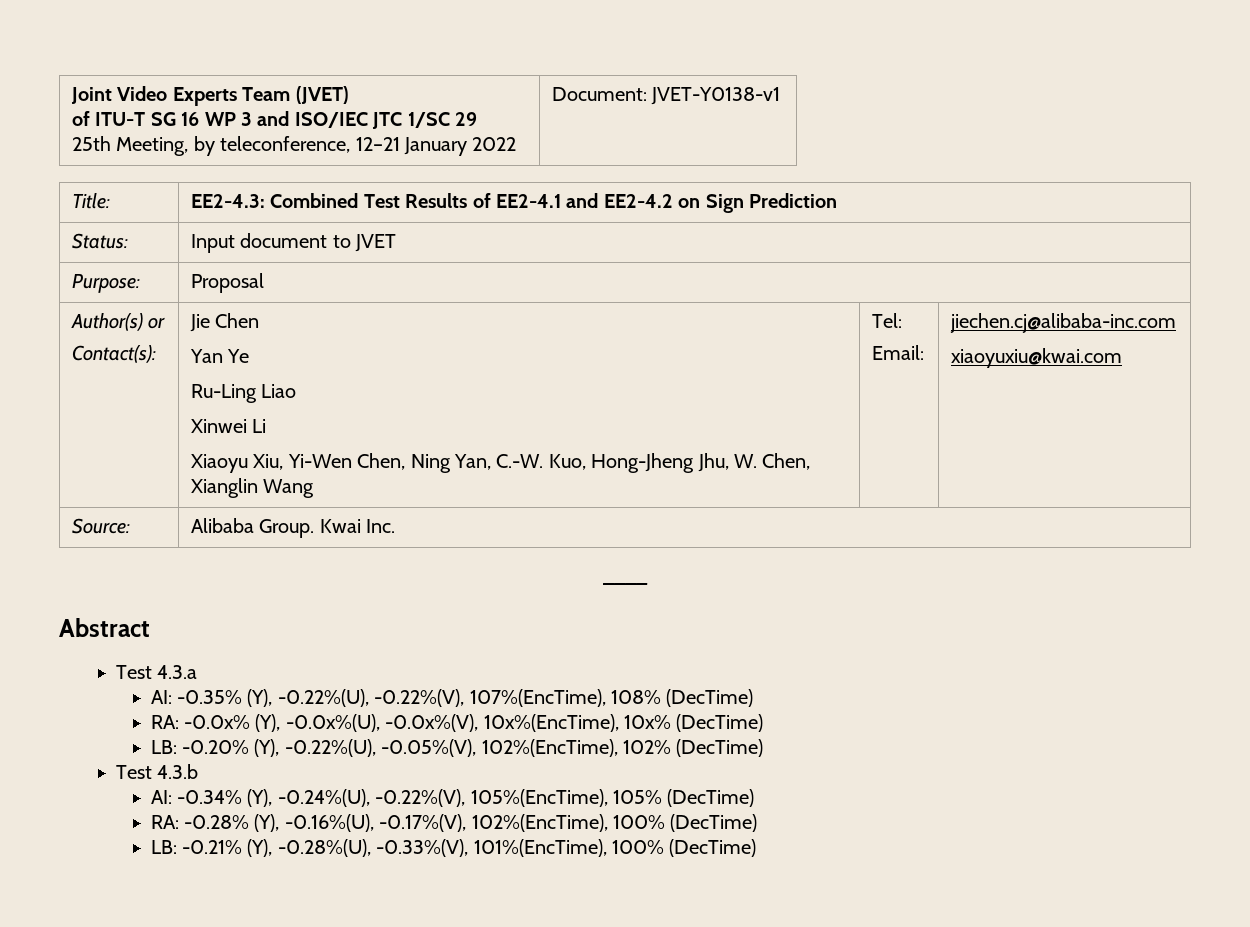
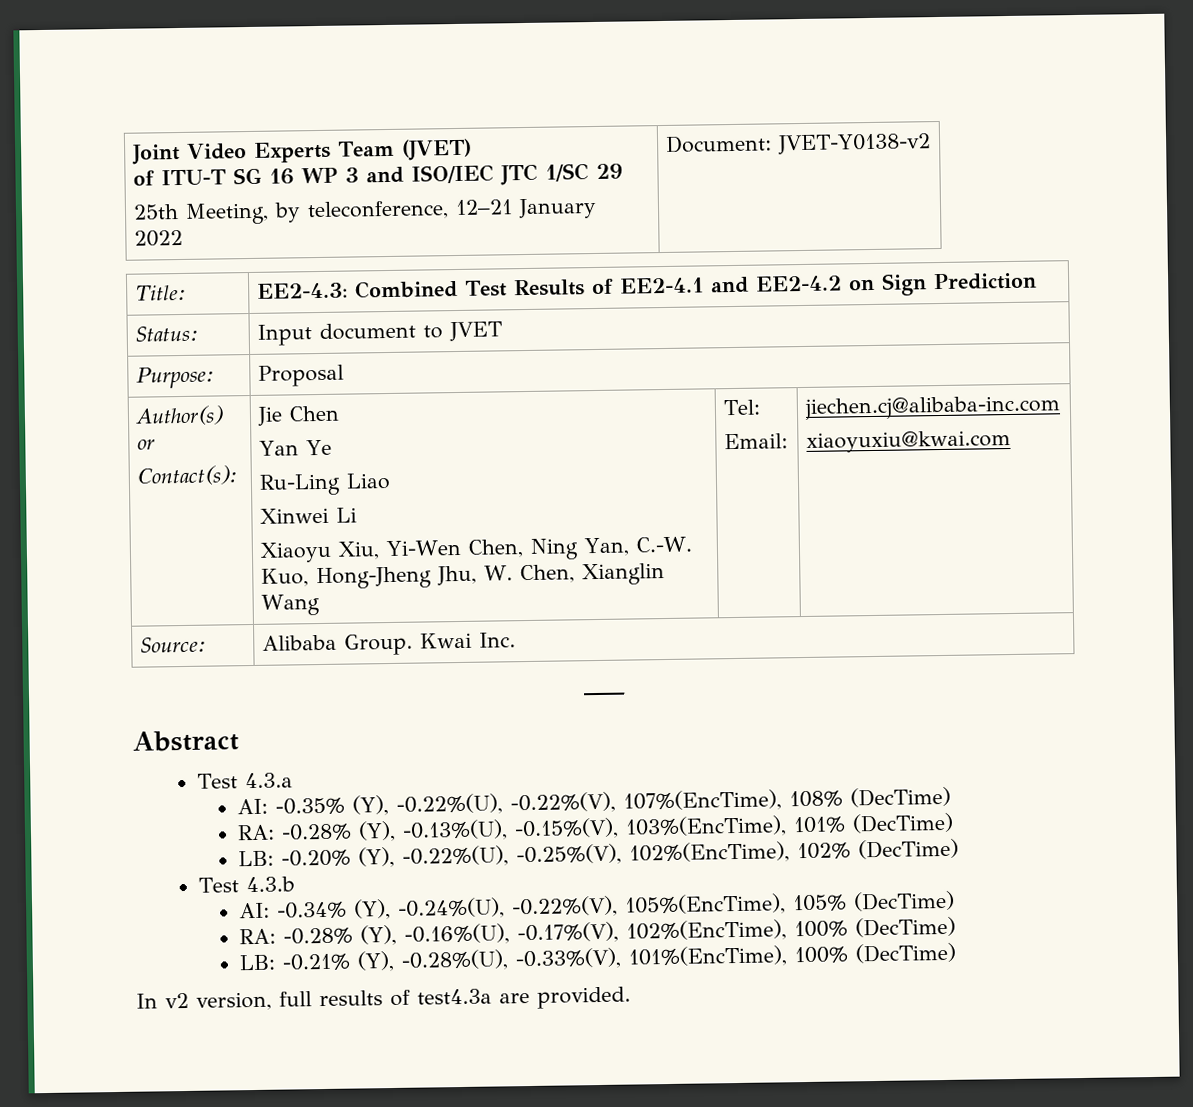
  Joint Video Experts Team (JVET)
  of ITU-T SG 16 WP 3 and ISO/IEC JTC 1/SC 29
- 25th Meeting, by teleconference, 12–21 January 2022 | Document: JVET-Y0138-v1
+ 25th Meeting, by teleconference, 12–21 January 2022 | Document: JVET-Y0138-v2
- RA: -0.0x% (Y), -0.0x%(U), -0.0x%(V), 10x%(EncTime), 10x% (DecTime)
+ RA: -0.28% (Y), -0.13%(U), -0.15%(V), 103%(EncTime), 101% (DecTime)
- LB: -0.20% (Y), -0.22%(U), -0.05%(V), 102%(EncTime), 102% (DecTime)
+ LB: -0.20% (Y), -0.22%(U), -0.25%(V), 102%(EncTime), 102% (DecTime)
+ In v2 version, full results of test4.3a are provided.

